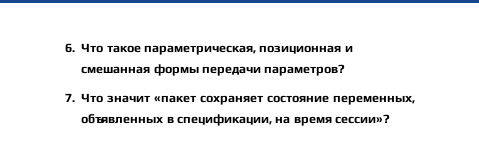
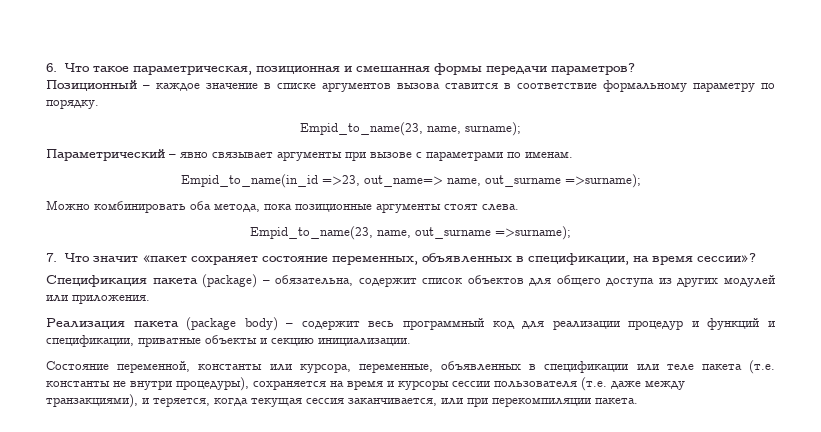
+ Позиционный – каждое значение в списке аргументов вызова ставится в соответствие формальному параметру по порядку.
+ Empid_to_name(23, name, surname);
+ Параметрический – явно связывает аргументы при вызове с параметрами по именам.
+ Empid_to_name(in_id =>23, out_name=> name, out_surname =>surname);
+ Можно комбинировать оба метода, пока позиционные аргументы стоят слева.
+ Empid_to_name(23, name, out_surname =>surname);
+ Спецификация пакета (package) – обязательна, содержит список объектов для общего доступа из других модулей или приложения.
+ Реализация пакета (package body) – содержит весь программный код для реализации процедур и функций и спецификации, приватные объекты и секцию инициализации.
+ Состояние переменной, константы или курсора, переменные, объявленных в спецификации или теле пакета (т.е. константы не внутри процедуры), сохраняется на время и курсоры сессии пользователя (т.е. даже между транзакциями), и теряется, когда текущая сессия заканчивается, или при перекомпиляции пакета.

